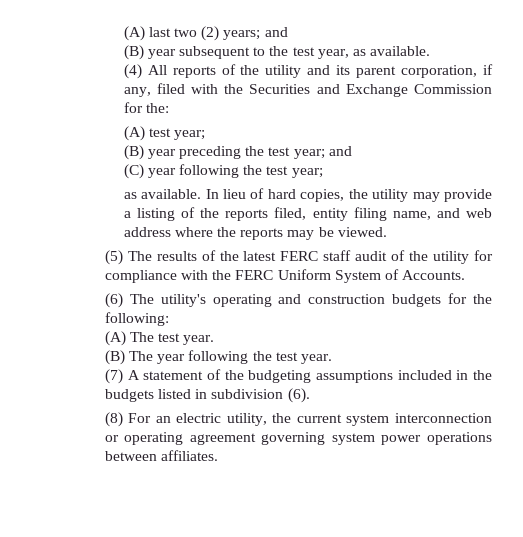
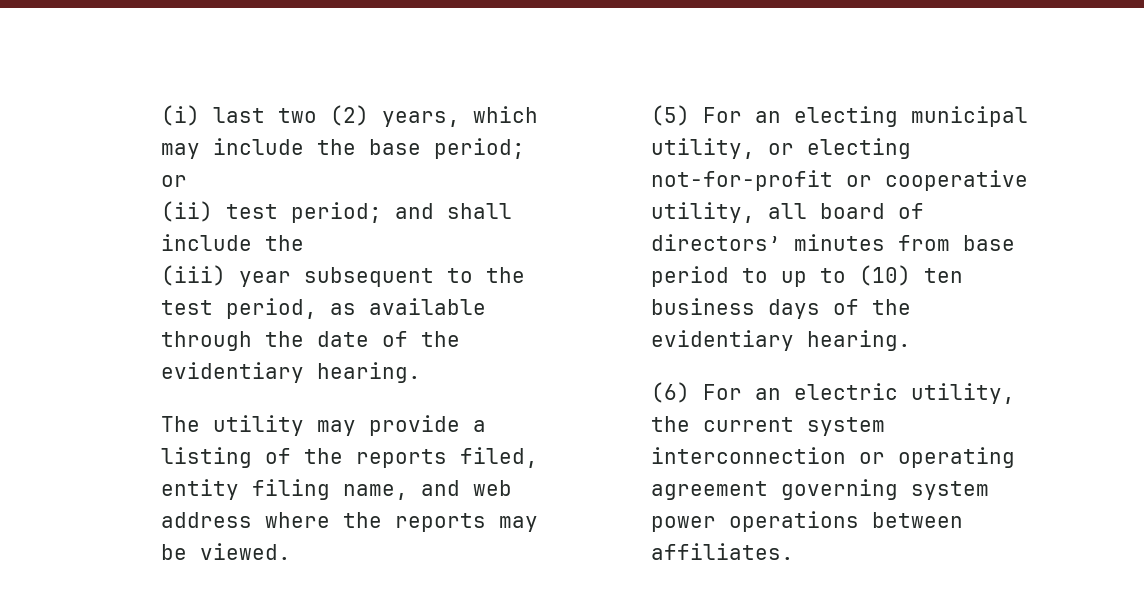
- (A) last two (2) years; and
- (B) year subsequent to the test year, as available.
- (4) All reports of the utility and its parent corporation, if any, filed with the Securities and Exchange Commission for the:
- (A) test year;
- (B) year preceding the test year; and
- (C) year following the test year;
- as available. In lieu of hard copies, the utility may provide a listing of the reports filed, entity filing name, and web address where the reports may be viewed.
+ (i) last two (2) years, which may include the base period; or
+ (ii) test period; and shall include the
+ (iii) year subsequent to the test period, as available through the date of the evidentiary hearing.
+ The utility may provide a listing of the reports filed, entity filing name, and web address where the reports may be viewed.
- (5) The results of the latest FERC staff audit of the utility for compliance with the FERC Uniform System of Accounts.
- (6) The utility's operating and construction budgets for the following:
- (A) The test year.
- (B) The year following the test year.
- (7) A statement of the budgeting assumptions included in the budgets listed in subdivision (6).
- (8) For an electric utility, the current system interconnection or operating agreement governing system power operations between affiliates.
+ (5) For an electing municipal utility, or electing not-for-profit or cooperative utility, all board of directors’ minutes from base period to up to (10) ten business days of the evidentiary hearing.
+ (6) For an electric utility, the current system interconnection or operating agreement governing system power operations between affiliates.

